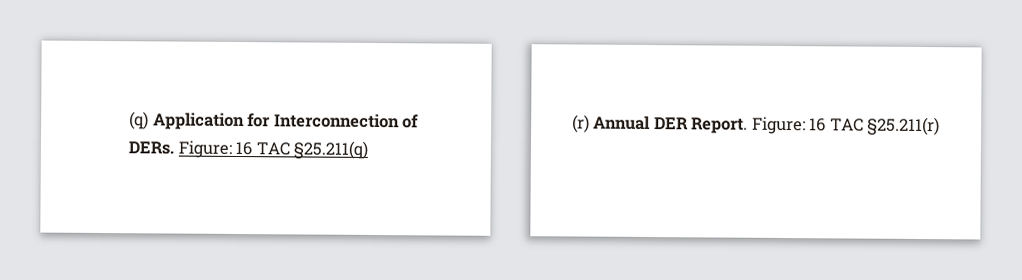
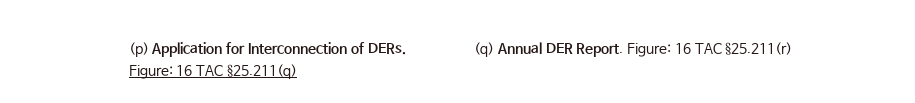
- (q) Application for Interconnection of DERs.
+ (p) Application for Interconnection of DERs.
- (r) Annual DER Report.
+ (q) Annual DER Report.

